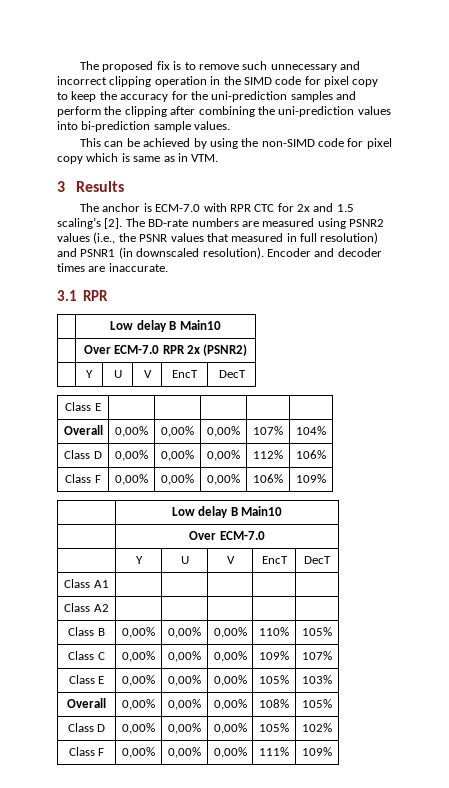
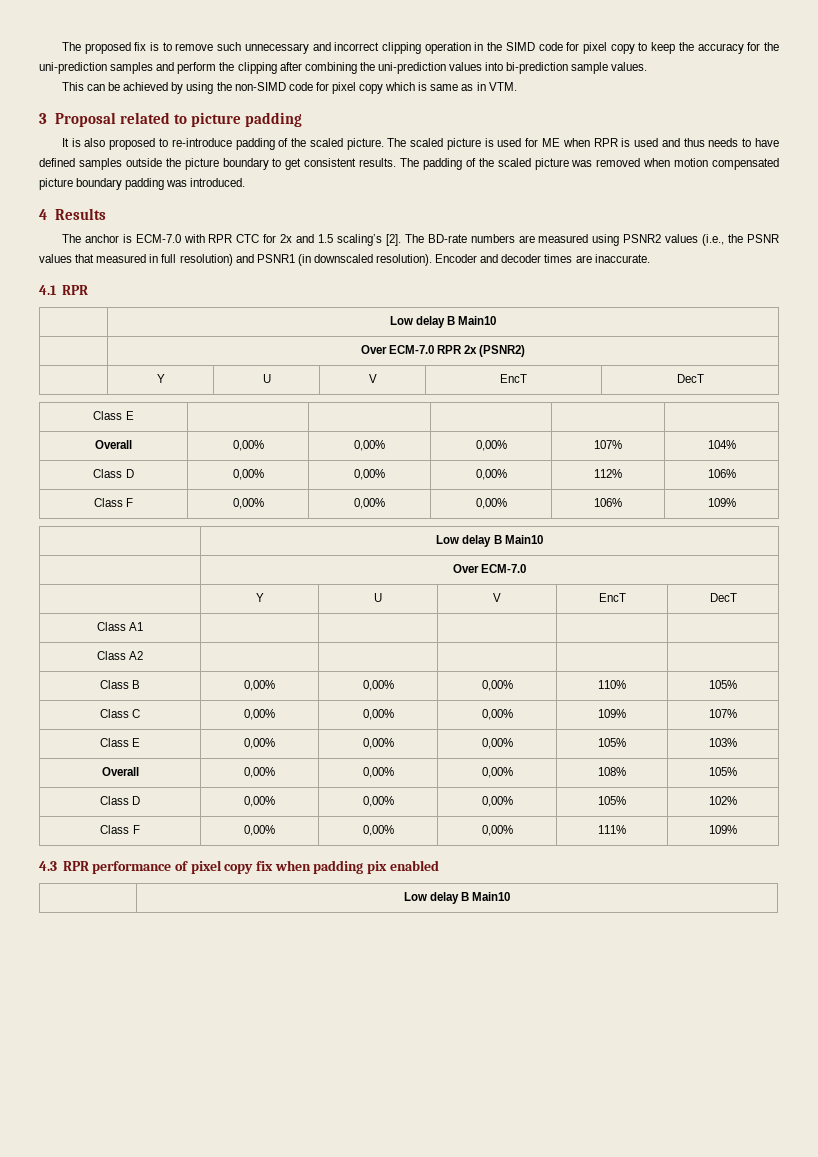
- 3 Results
+ 3 Proposal related to picture padding
+ It is also proposed to re-introduce padding of the scaled picture. The scaled picture is used for ME when RPR is used and thus needs to have defined samples outside the picture boundary to get consistent results. The padding of the scaled picture was removed when motion compensated picture boundary padding was introduced.
+ 4 Results
- 3.1 RPR
+ 4.1 RPR
+ 4.3 RPR performance of pixel copy fix when padding pix enabled
+ | Low delay B Main10

